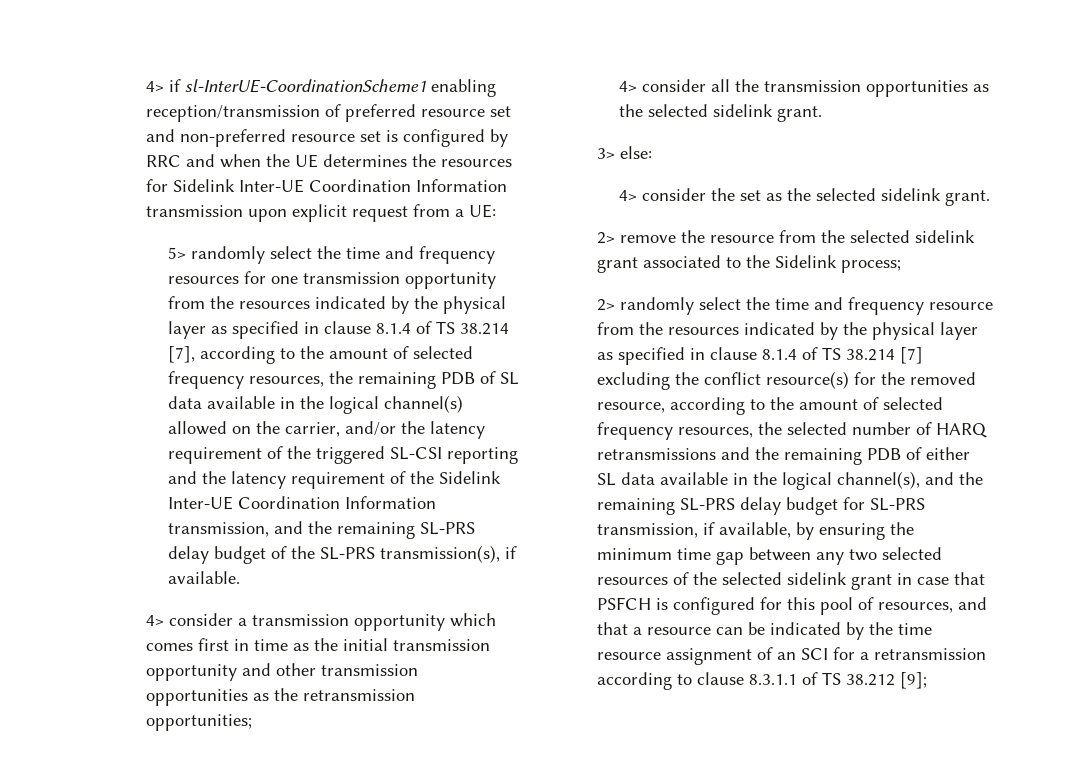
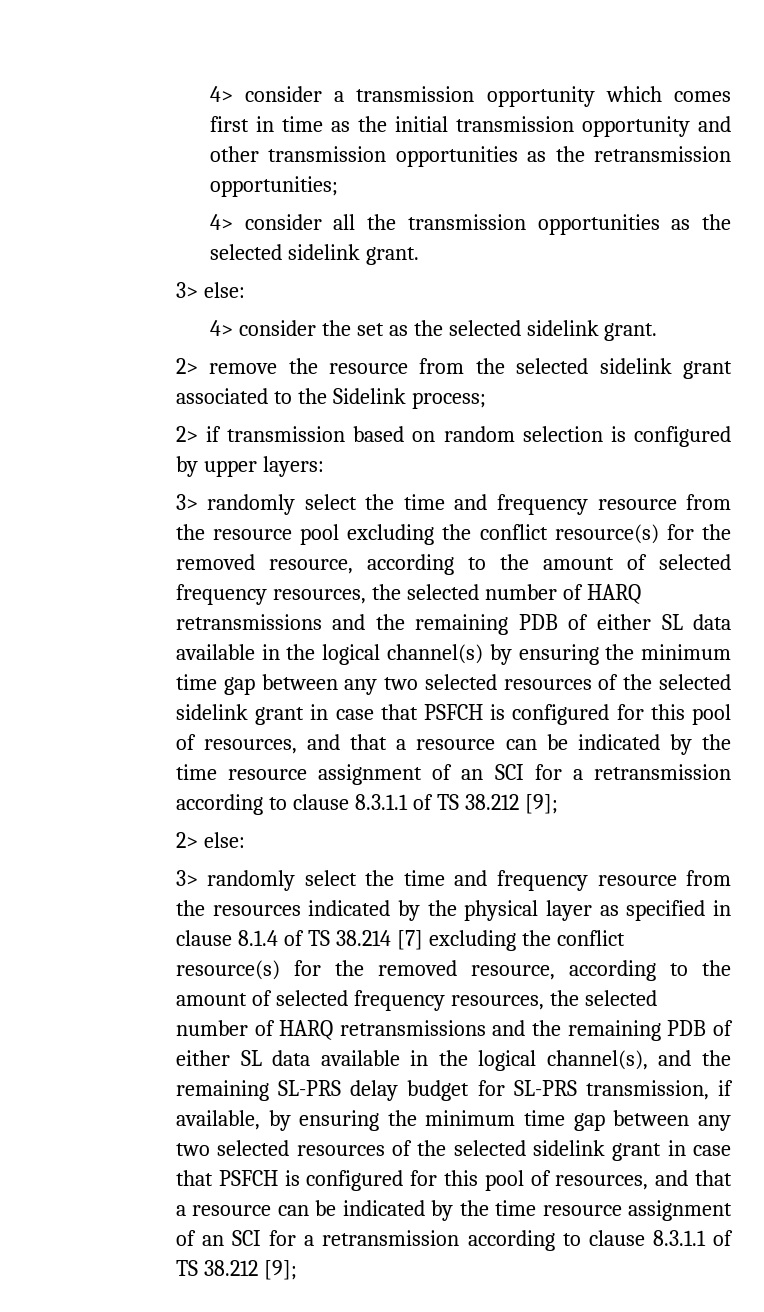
- 4> if sl-InterUE-CoordinationScheme1 enabling reception/transmission of preferred resource set and non-preferred resource set is configured by RRC and when the UE determines the resources for Sidelink Inter-UE Coordination Information transmission upon explicit request from a UE:
- 5> randomly select the time and frequency resources for one transmission opportunity from the resources indicated by the physical layer as specified in clause 8.1.4 of TS 38.214 [7], according to the amount of selected frequency resources, the remaining PDB of SL data available in the logical channel(s) allowed on the carrier, and/or the latency requirement of the triggered SL-CSI reporting and the latency requirement of the Sidelink Inter-UE Coordination Information transmission, and the remaining SL-PRS delay budget of the SL-PRS transmission(s), if available.
- 2> randomly select the time and frequency resource from the resources indicated by the physical layer as specified in clause 8.1.4 of TS 38.214 [7] excluding the conflict resource(s) for the removed resource, according to the amount of selected frequency resources, the selected number of HARQ retransmissions and the remaining PDB of either SL data available in the logical channel(s), and the remaining SL-PRS delay budget for SL-PRS transmission, if available, by ensuring the minimum time gap between any two selected resources of the selected sidelink grant in case that PSFCH is configured for this pool of resources, and that a resource can be indicated by the time resource assignment of an SCI for a retransmission according to clause 8.3.1.1 of TS 38.212 [9];
+ 2> if transmission based on random selection is configured by upper layers:
+ 3> randomly select the time and frequency resource from the resource pool excluding the conflict resource(s) for the removed resource, according to the amount of selected frequency resources, the selected number of HARQ retransmissions and the remaining PDB of either SL data available in the logical channel(s) by ensuring the minimum time gap between any two selected resources of the selected sidelink grant in case that PSFCH is configured for this pool of resources, and that a resource can be indicated by the time resource assignment of an SCI for a retransmission according to clause 8.3.1.1 of TS 38.212 [9];
+ 2> else:
+ 3> randomly select the time and frequency resource from the resources indicated by the physical layer as specified in clause 8.1.4 of TS 38.214 [7] excluding the conflict resource(s) for the removed resource, according to the amount of selected frequency resources, the selected number of HARQ retransmissions and the remaining PDB of either SL data available in the logical channel(s), and the remaining SL-PRS delay budget for SL-PRS transmission, if available, by ensuring the minimum time gap between any two selected resources of the selected sidelink grant in case that PSFCH is configured for this pool of resources, and that a resource can be indicated by the time resource assignment of an SCI for a retransmission according to clause 8.3.1.1 of TS 38.212 [9];

